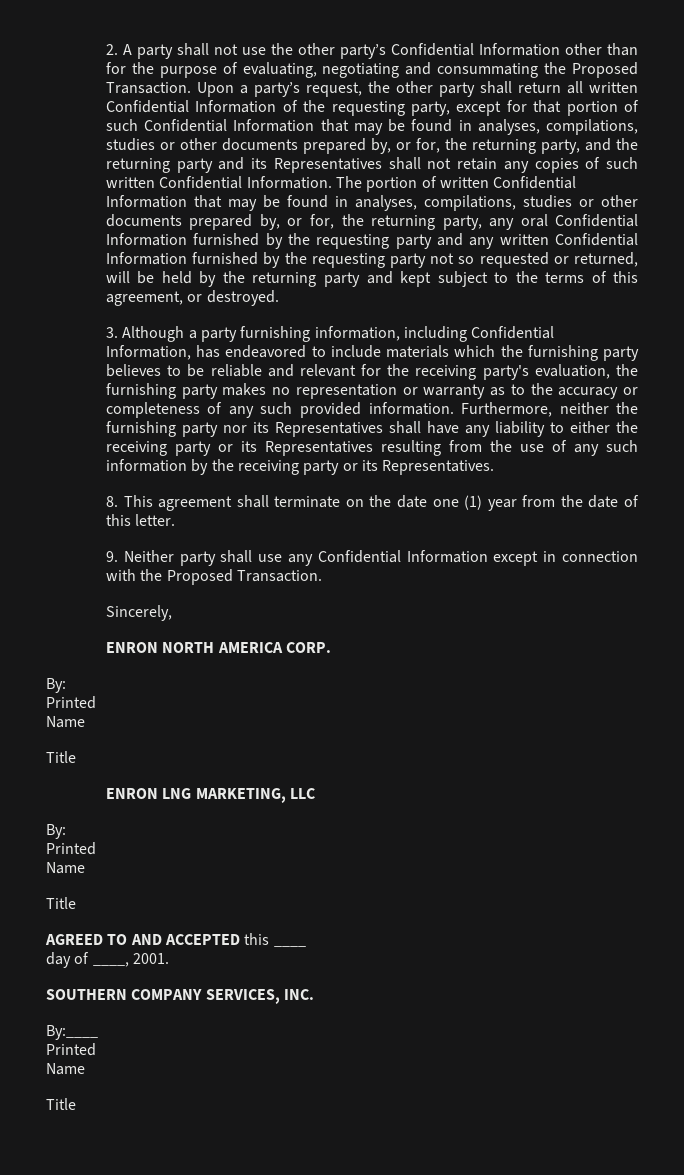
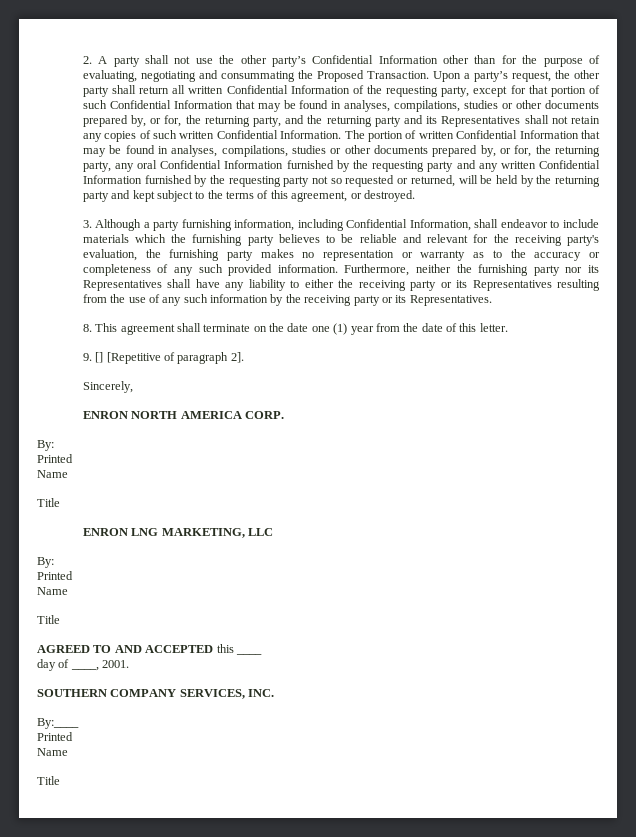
- 3. Although a party furnishing information, including Confidential Information, has endeavored to include materials which the furnishing party believes to be reliable and relevant for the receiving party's evaluation, the furnishing party makes no representation or warranty as to the accuracy or completeness of any such provided information.
+ 3. Although a party furnishing information, including Confidential Information, shall endeavor to include materials which the furnishing party believes to be reliable and relevant for the receiving party's evaluation, the furnishing party makes no representation or warranty as to the accuracy or completeness of any such provided information.
- 9. Neither party shall use any Confidential Information except in connection with the Proposed Transaction.
+ 9. [] [Repetitive of paragraph 2].

